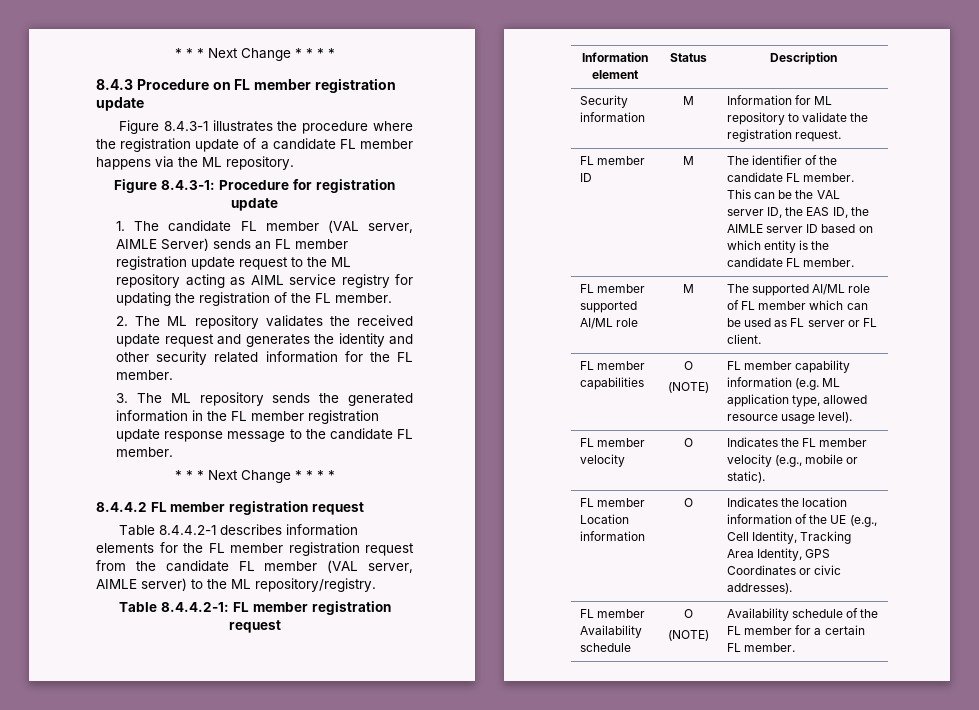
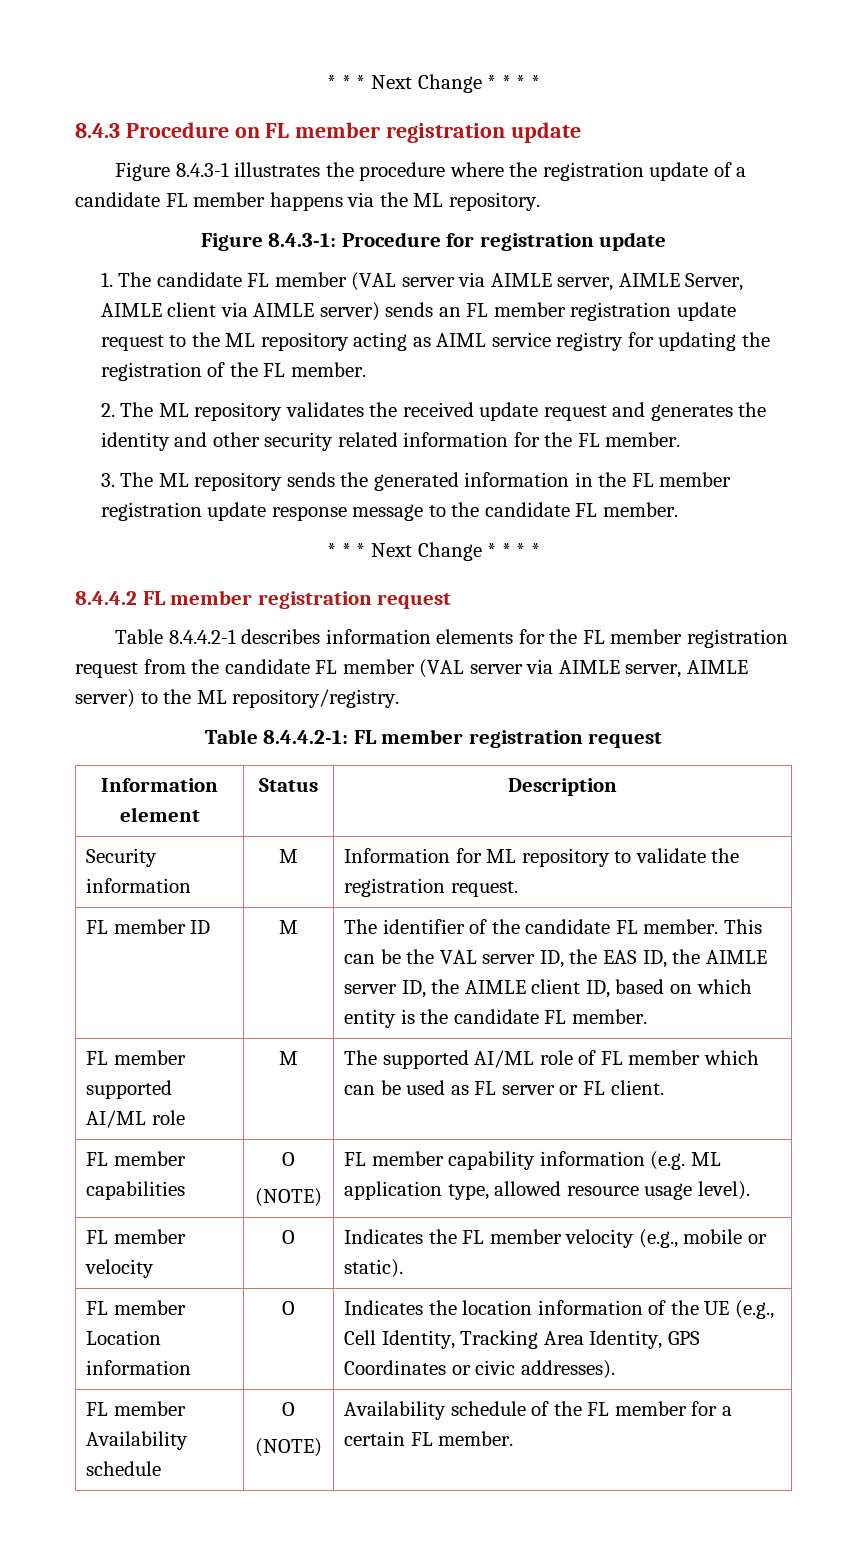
- 1. The candidate FL member (VAL server, AIMLE Server) sends an FL member registration update request to the ML repository acting as AIML service registry for updating the registration of the FL member.
+ 1. The candidate FL member (VAL server via AIMLE server, AIMLE Server, AIMLE client via AIMLE server) sends an FL member registration update request to the ML repository acting as AIML service registry for updating the registration of the FL member.
- Table 8.4.4.2-1 describes information elements for the FL member registration request from the candidate FL member (VAL server, AIMLE server) to the ML repository/registry.
+ Table 8.4.4.2-1 describes information elements for the FL member registration request from the candidate FL member (VAL server via AIMLE server, AIMLE server) to the ML repository/registry.
- FL member ID | M | The identifier of the candidate FL member. This can be the VAL server ID, the EAS ID, the AIMLE server ID based on which entity is the candidate FL member.
+ FL member ID | M | The identifier of the candidate FL member. This can be the VAL server ID, the EAS ID, the AIMLE server ID, the AIMLE client ID, based on which entity is the candidate FL member.

